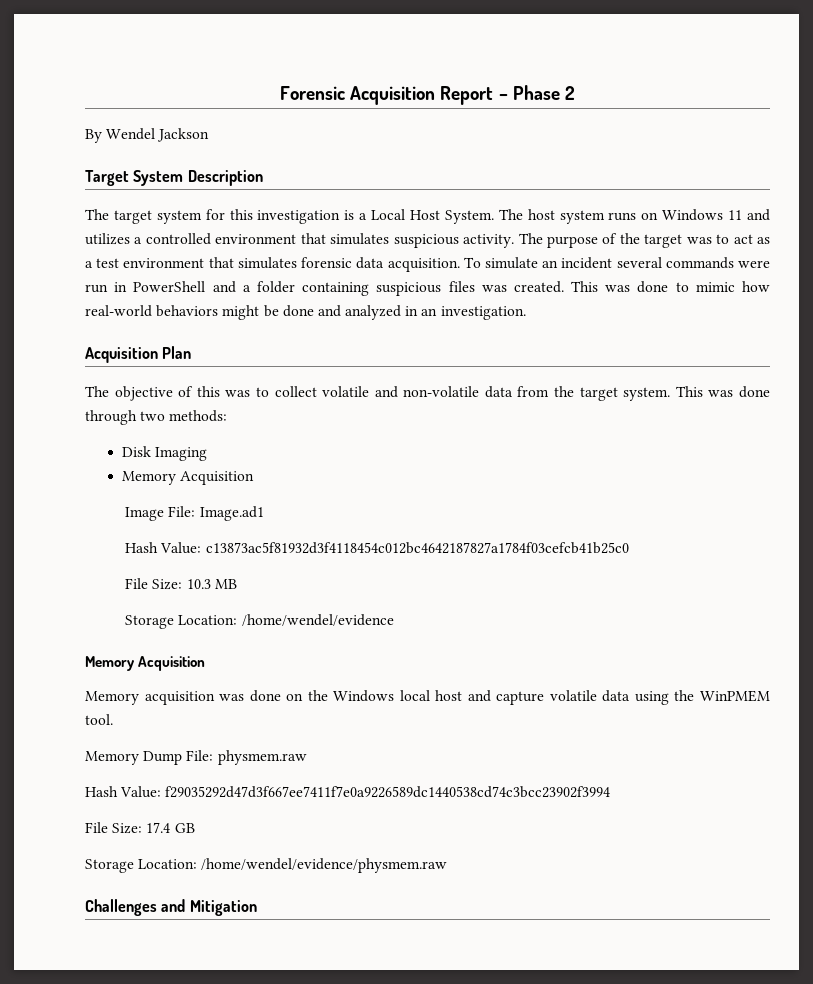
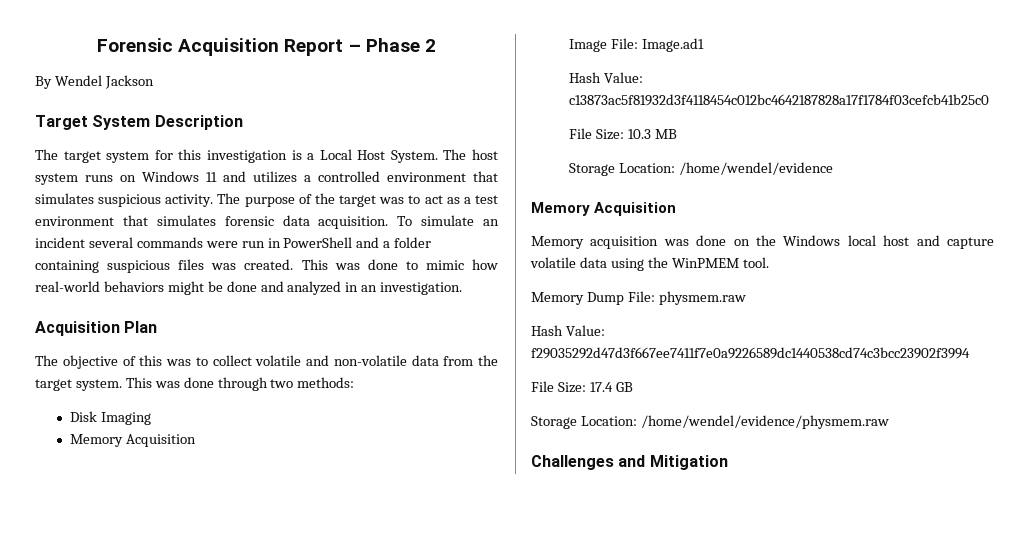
- Hash Value: c13873ac5f81932d3f4118454c012bc4642187827a1784f03cefcb41b25c0
+ Hash Value: c13873ac5f81932d3f4118454c012bc4642187828a17f1784f03cefcb41b25c0

